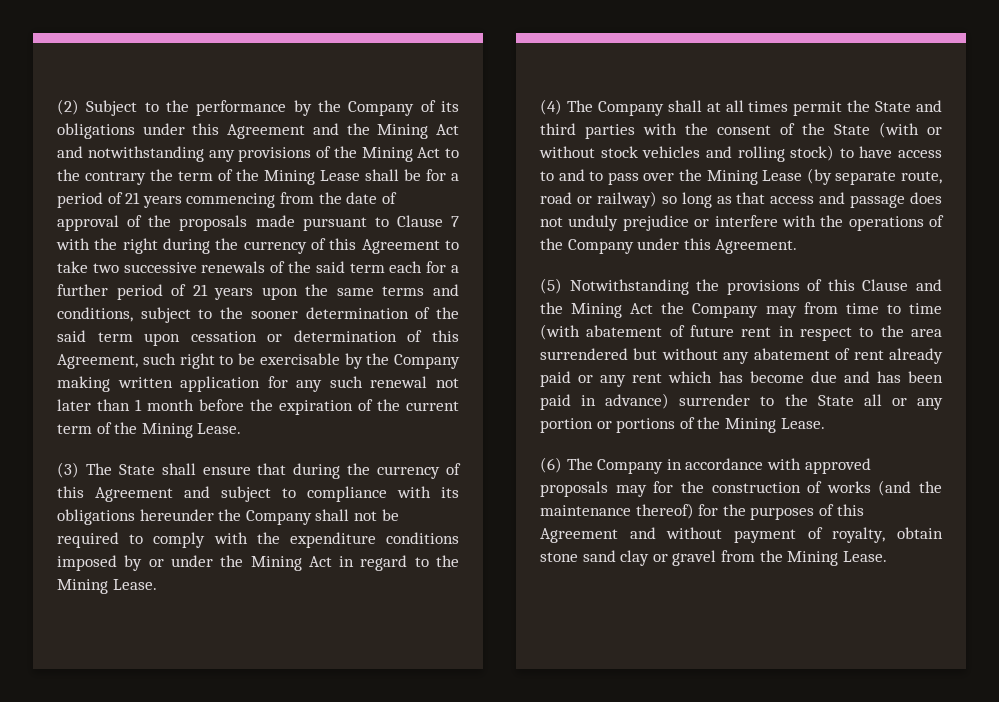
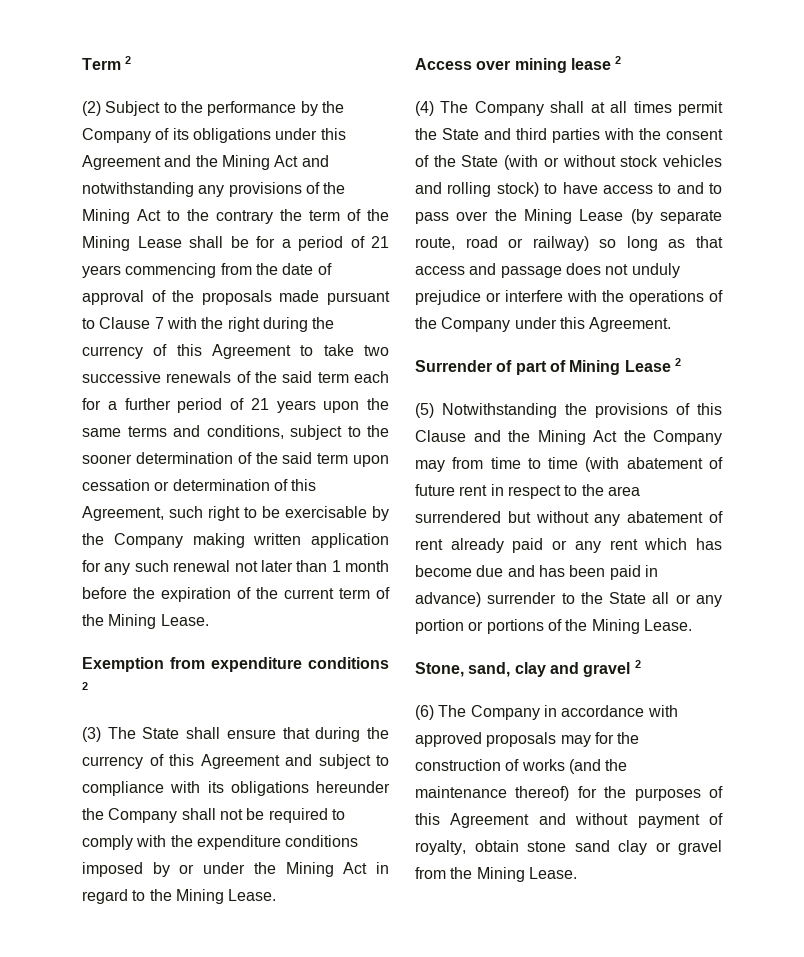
+ Term 2
+ Exemption from expenditure conditions 2
+ Access over mining lease 2
+ Surrender of part of Mining Lease 2
+ Stone, sand, clay and gravel 2

